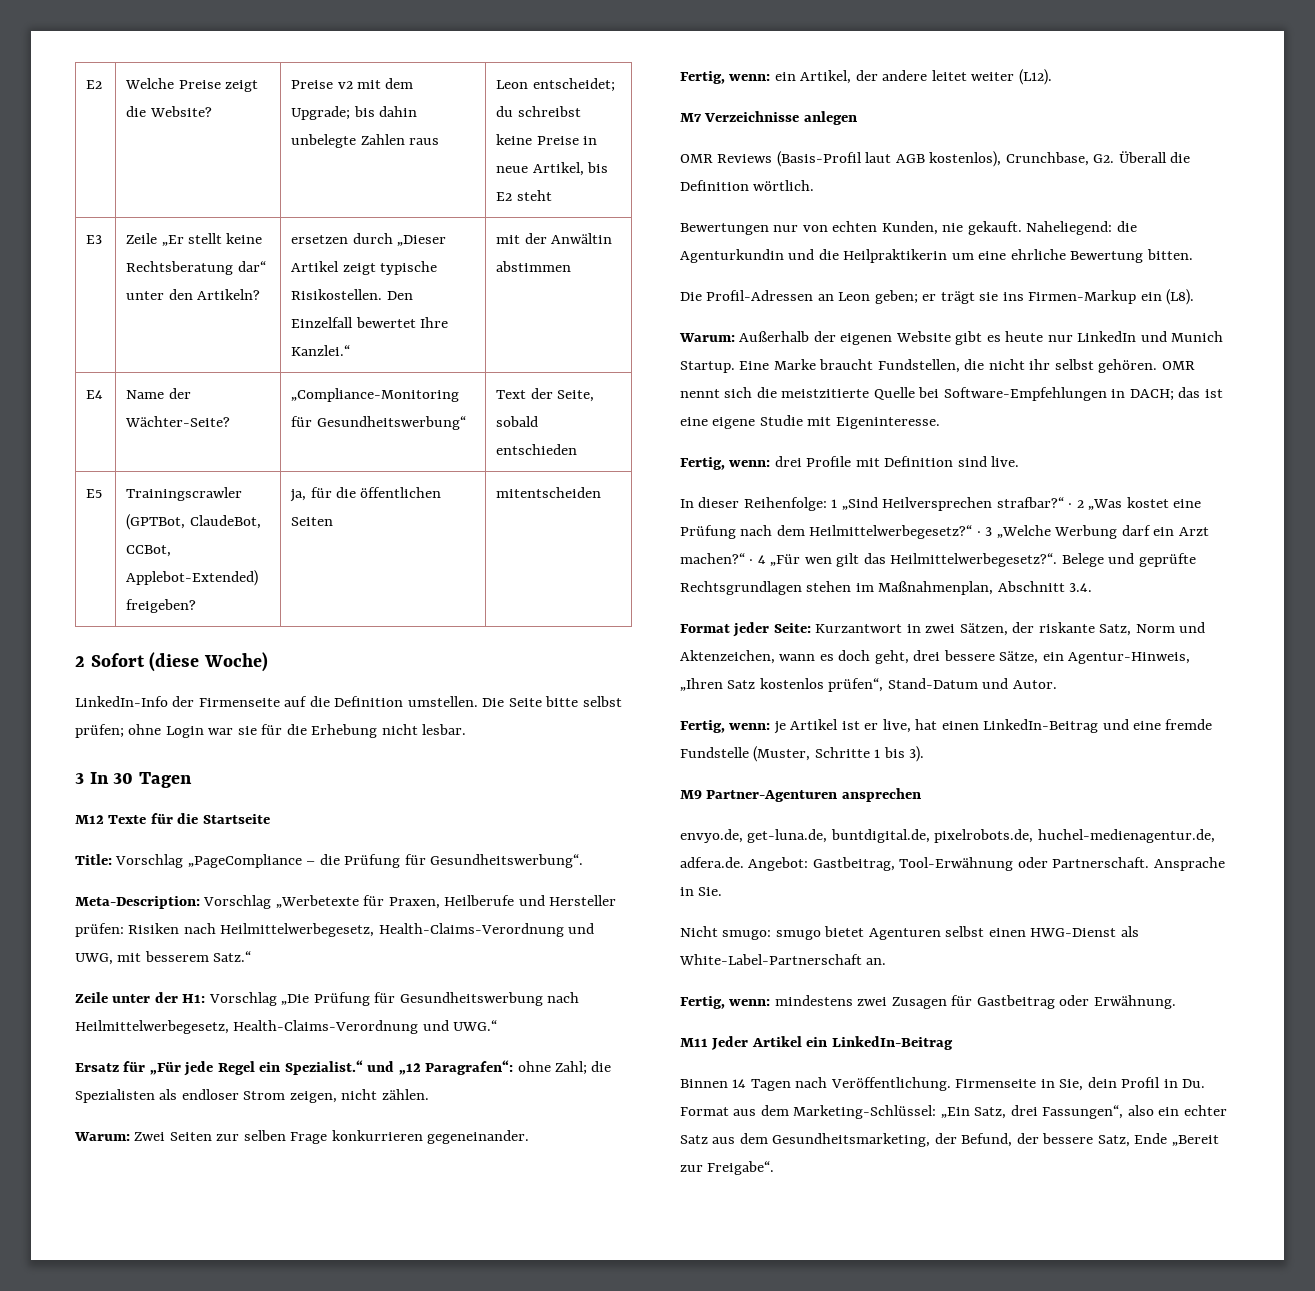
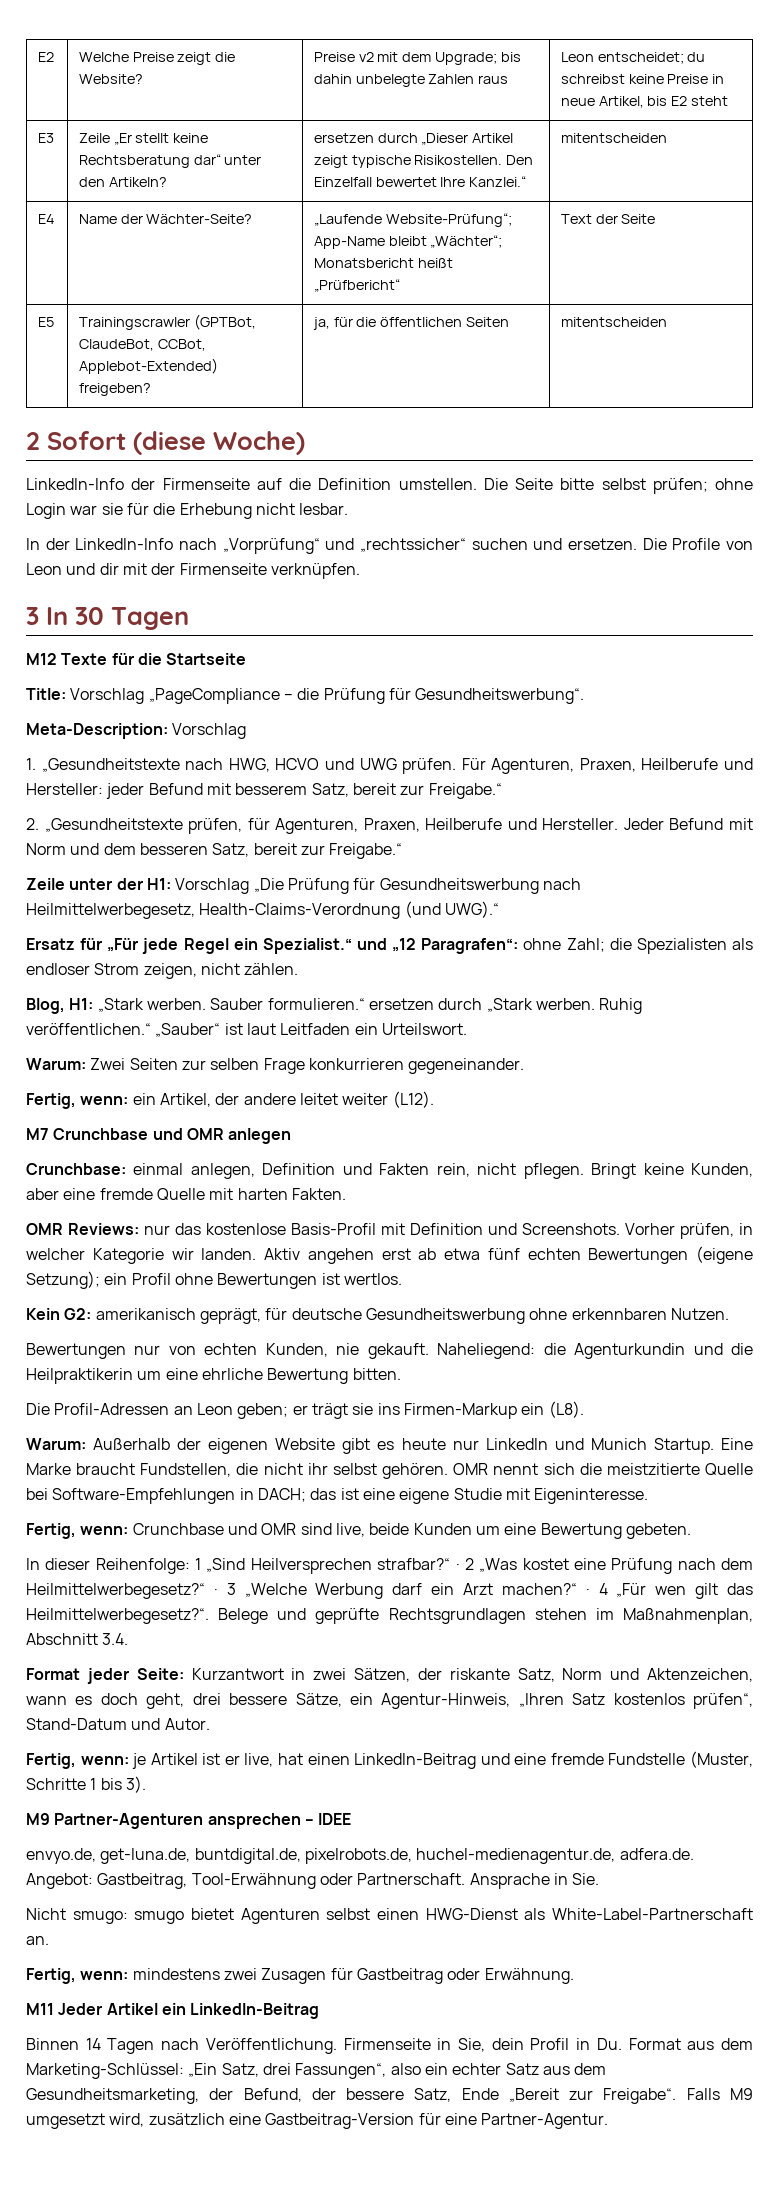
- E3 | Zeile „Er stellt keine Rechtsberatung dar“ unter den Artikeln? | ersetzen durch „Dieser Artikel zeigt typische Risikostellen. Den Einzelfall bewertet Ihre Kanzlei.“ | mit der Anwältin abstimmen
+ E3 | Zeile „Er stellt keine Rechtsberatung dar“ unter den Artikeln? | ersetzen durch „Dieser Artikel zeigt typische Risikostellen. Den Einzelfall bewertet Ihre Kanzlei.“ | mitentscheiden
- E4 | Name der Wächter-Seite? | „Compliance-Monitoring für Gesundheitswerbung“ | Text der Seite, sobald entschieden
+ E4 | Name der Wächter-Seite? | „Laufende Website-Prüfung“; App-Name bleibt „Wächter“; Monatsbericht heißt „Prüfbericht“ | Text der Seite
+ In der LinkedIn-Info nach „Vorprüfung“ und „rechtssicher“ suchen und ersetzen. Die Profile von Leon und dir mit der Firmenseite verknüpfen.
- Meta-Description: Vorschlag „Werbetexte für Praxen, Heilberufe und Hersteller prüfen: Risiken nach Heilmittelwerbegesetz, Health-Claims-Verordnung und UWG, mit besserem Satz.“
+ Meta-Description: Vorschlag
+ 1. „Gesundheitstexte nach HWG, HCVO und UWG prüfen. Für Agenturen, Praxen, Heilberufe und Hersteller: jeder Befund mit besserem Satz, bereit zur Freigabe.“
+ 2. „Gesundheitstexte prüfen, für Agenturen, Praxen, Heilberufe und Hersteller. Jeder Befund mit Norm und dem besseren Satz, bereit zur Freigabe.“
- Zeile unter der H1: Vorschlag „Die Prüfung für Gesundheitswerbung nach Heilmittelwerbegesetz, Health-Claims-Verordnung und UWG.“
+ Zeile unter der H1: Vorschlag „Die Prüfung für Gesundheitswerbung nach Heilmittelwerbegesetz, Health-Claims-Verordnung (und UWG).“
+ Blog, H1: „Stark werben. Sauber formulieren.“ ersetzen durch „Stark werben. Ruhig veröffentlichen.“ „Sauber“ ist laut Leitfaden ein Urteilswort.
- M7 Verzeichnisse anlegen
- OMR Reviews (Basis-Profil laut AGB kostenlos), Crunchbase, G2. Überall die Definition wörtlich.
+ M7 Crunchbase und OMR anlegen
+ Crunchbase: einmal anlegen, Definition und Fakten rein, nicht pflegen. Bringt keine Kunden, aber eine fremde Quelle mit harten Fakten.
+ OMR Reviews: nur das kostenlose Basis-Profil mit Definition und Screenshots. Vorher prüfen, in welcher Kategorie wir landen. Aktiv angehen erst ab etwa fünf echten Bewertungen (eigene Setzung); ein Profil ohne Bewertungen ist wertlos.
+ Kein G2: amerikanisch geprägt, für deutsche Gesundheitswerbung ohne erkennbaren Nutzen.
- Fertig, wenn: drei Profile mit Definition sind live.
+ Fertig, wenn: Crunchbase und OMR sind live, beide Kunden um eine Bewertung gebeten.
- M9 Partner-Agenturen ansprechen
+ M9 Partner-Agenturen ansprechen – IDEE
+ Falls M9 umgesetzt wird, zusätzlich eine Gastbeitrag-Version für eine Partner-Agentur.

